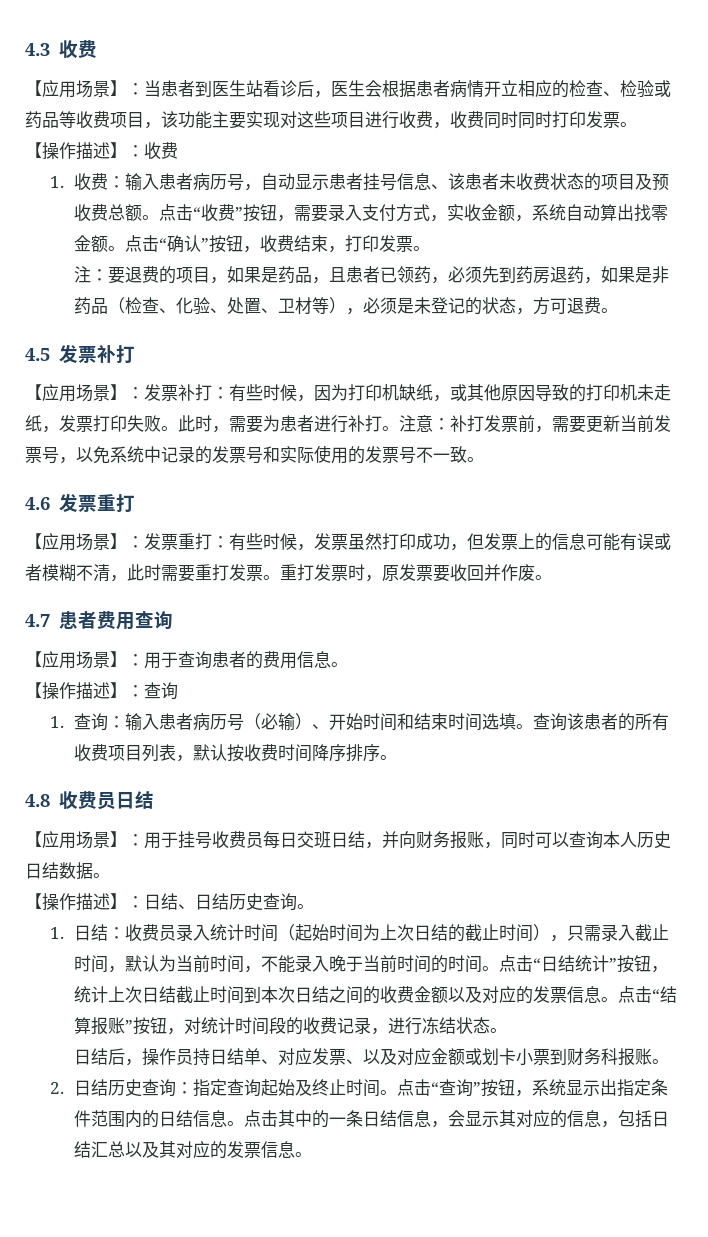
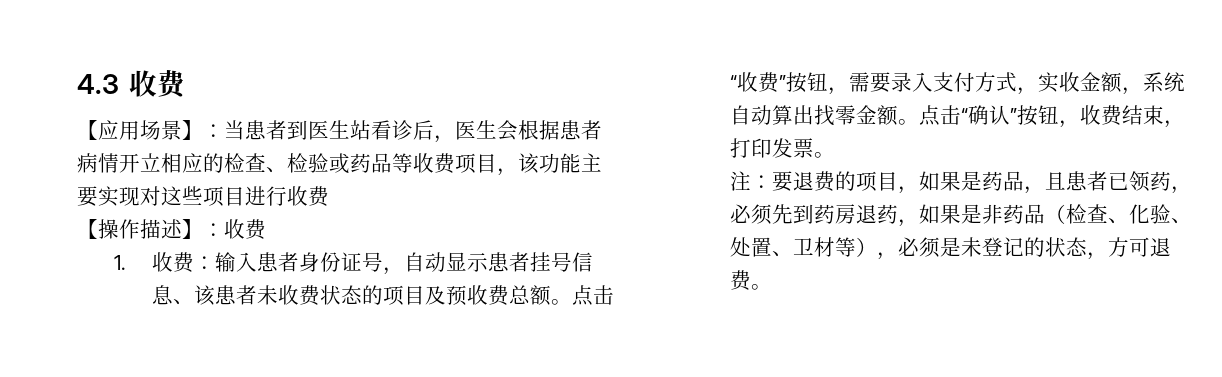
- 【应用场景】：当患者到医生站看诊后，医生会根据患者病情开立相应的检查、检验或药品等收费项目，该功能主要实现对这些项目进行收费，收费同时同时打印发票。
+ 【应用场景】：当患者到医生站看诊后，医生会根据患者病情开立相应的检查、检验或药品等收费项目，该功能主要实现对这些项目进行收费
- 1.收费：输入患者病历号，自动显示患者挂号信息、该患者未收费状态的项目及预收费总额。
+ 1.收费：输入患者身份证号，自动显示患者挂号信息、该患者未收费状态的项目及预收费总额。
- 4.5发票补打
- 【应用场景】：发票补打：有些时候，因为打印机缺纸，或其他原因导致的打印机未走纸，发票打印失败。此时，需要为患者进行补打。注意：补打发票前，需要更新当前发票号，以免系统中记录的发票号和实际使用的发票号不一致。
- 4.6发票重打
- 【应用场景】：发票重打：有些时候，发票虽然打印成功，但发票上的信息可能有误或者模糊不清，此时需要重打发票。重打发票时，原发票要收回并作废。
- 4.7患者费用查询
- 【应用场景】：用于查询患者的费用信息。
- 【操作描述】：查询
- 1.查询：输入患者病历号（必输）、开始时间和结束时间选填。查询该患者的所有收费项目列表，默认按收费时间降序排序。
- 4.8收费员日结
- 【应用场景】：用于挂号收费员每日交班日结，并向财务报账，同时可以查询本人历史日结数据。
- 【操作描述】：日结、日结历史查询。
- 1.日结：收费员录入统计时间（起始时间为上次日结的截止时间），只需录入截止时间，默认为当前时间，不能录入晚于当前时间的时间。点击“日结统计”按钮，统计上次日结截止时间到本次日结之间的收费金额以及对应的发票信息。点击“结算报账”按钮，对统计时间段的收费记录，进行冻结状态。
- 日结后，操作员持日结单、对应发票、以及对应金额或划卡小票到财务科报账。
- 2.日结历史查询：指定查询起始及终止时间。点击“查询”按钮，系统显示出指定条件范围内的日结信息。点击其中的一条日结信息，会显示其对应的信息，包括日结汇总以及其对应的发票信息。

